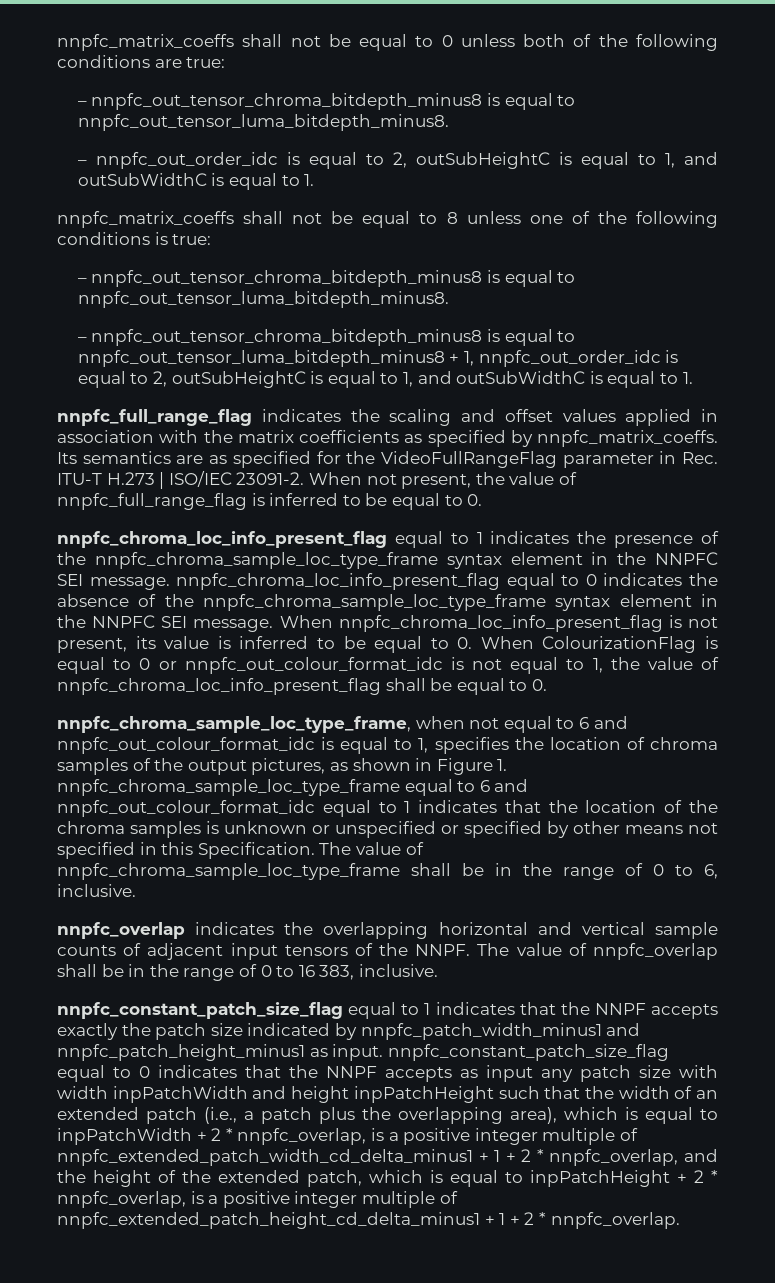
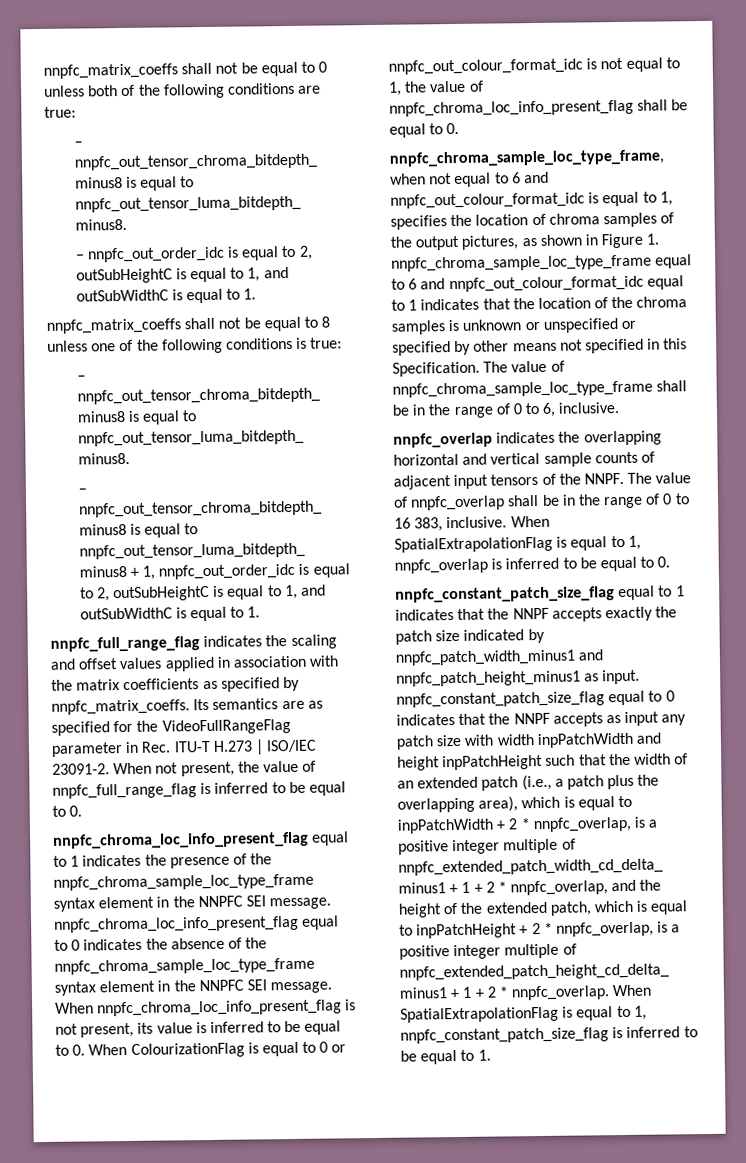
+ When SpatialExtrapolationFlag is equal to 1, nnpfc_overlap is inferred to be equal to 0.
+ When SpatialExtrapolationFlag is equal to 1, nnpfc_constant_patch_size_flag is inferred to be equal to 1.

